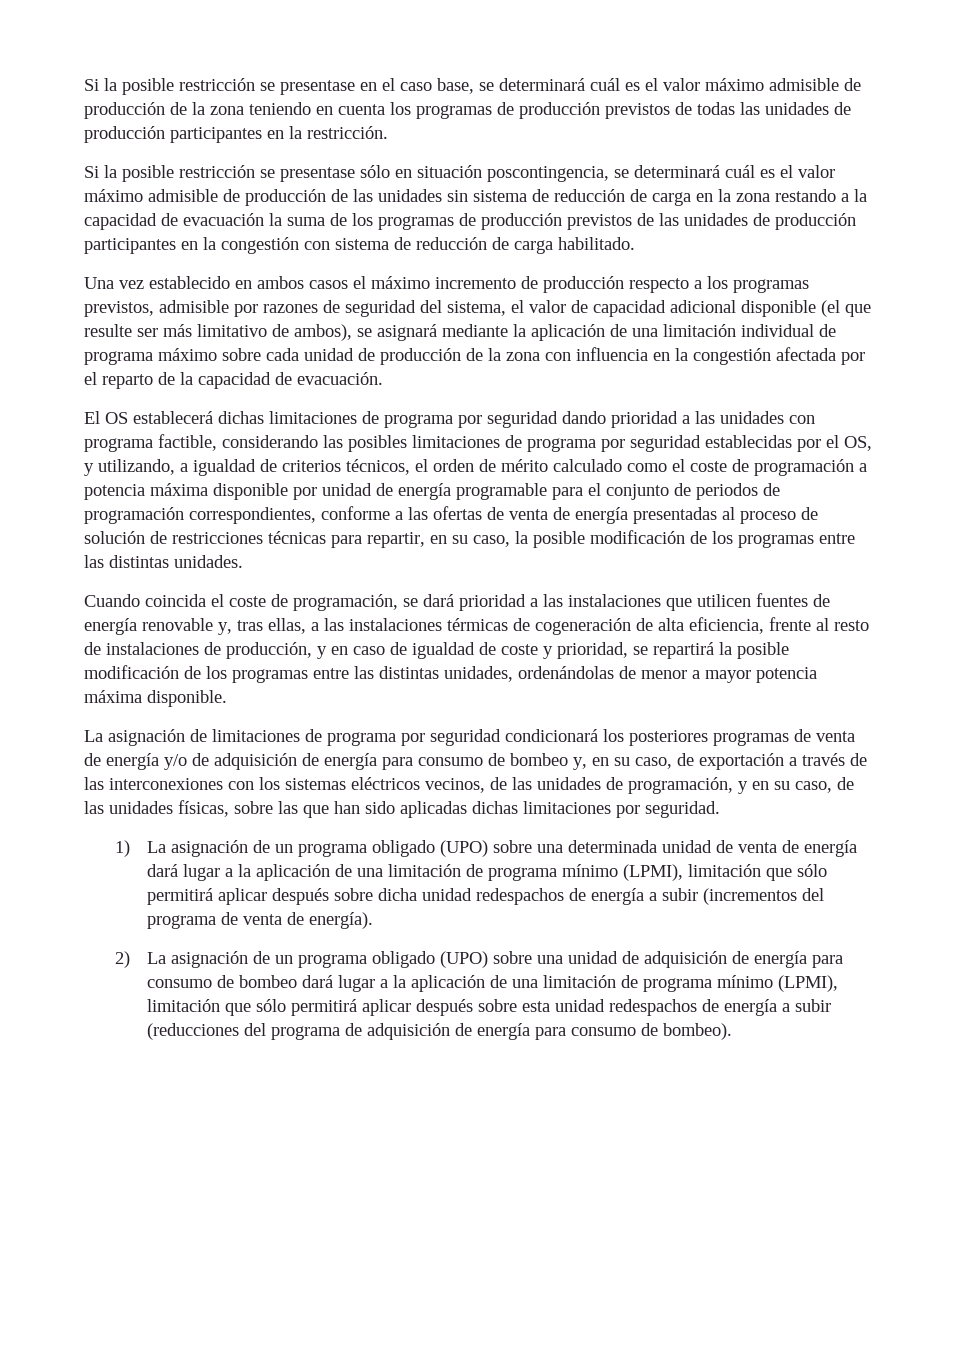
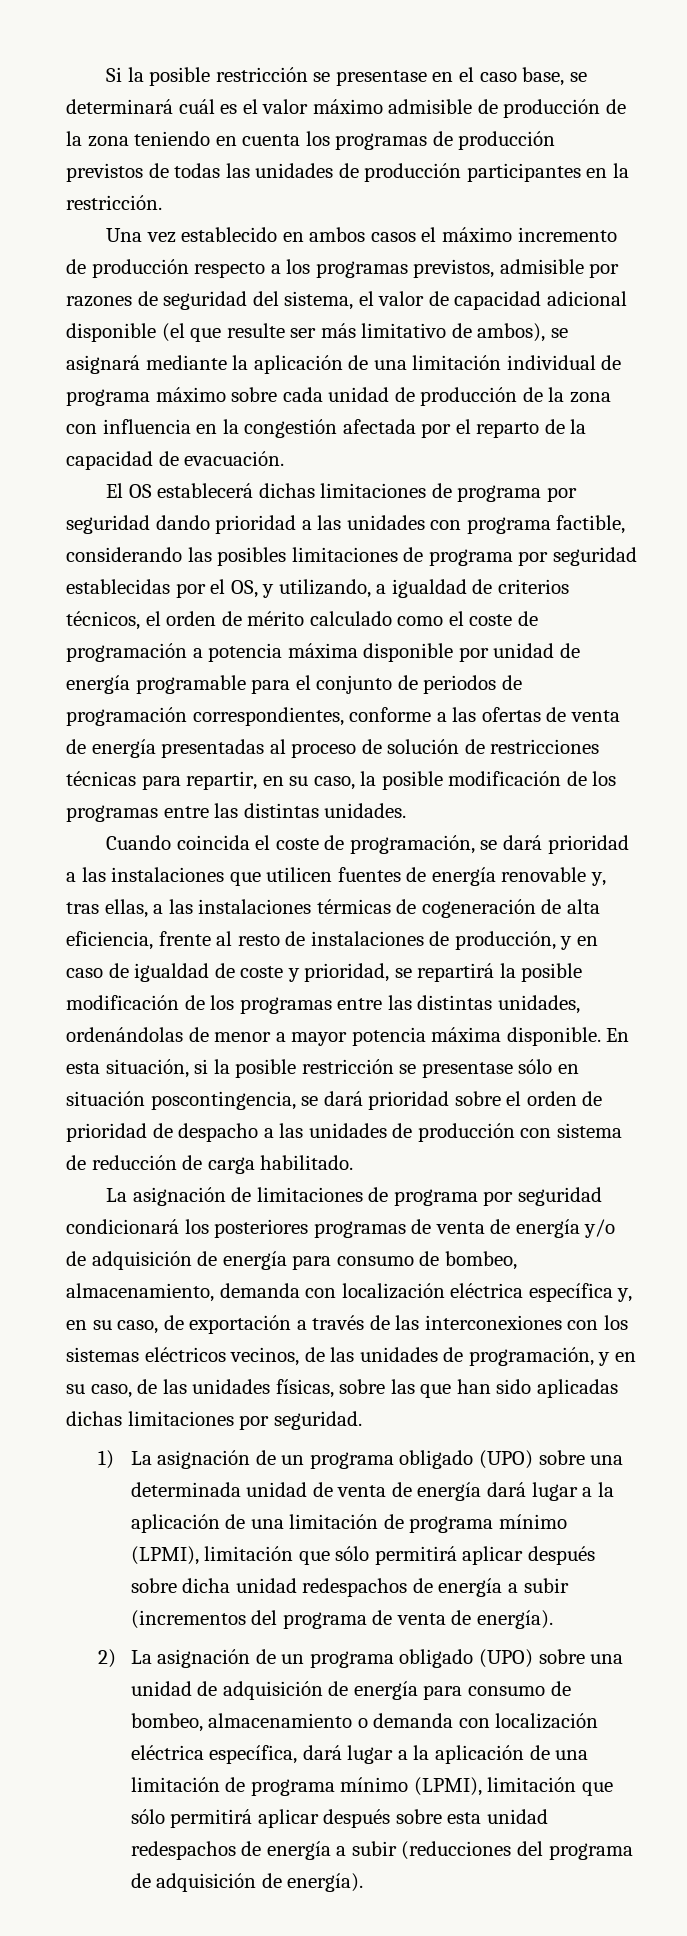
- Si la posible restricción se presentase sólo en situación poscontingencia, se determinará cuál es el valor máximo admisible de producción de las unidades sin sistema de reducción de carga en la zona restando a la capacidad de evacuación la suma de los programas de producción previstos de las unidades de producción participantes en la congestión con sistema de reducción de carga habilitado.
+ En esta situación, si la posible restricción se presentase sólo en situación poscontingencia, se dará prioridad sobre el orden de prioridad de despacho a las unidades de producción con sistema de reducción de carga habilitado.
- La asignación de limitaciones de programa por seguridad condicionará los posteriores programas de venta de energía y/o de adquisición de energía para consumo de bombeo y, en su caso, de exportación a través de las interconexiones con los sistemas eléctricos vecinos, de las unidades de programación, y en su caso, de las unidades físicas, sobre las que han sido aplicadas dichas limitaciones por seguridad.
+ La asignación de limitaciones de programa por seguridad condicionará los posteriores programas de venta de energía y/o de adquisición de energía para consumo de bombeo, almacenamiento, demanda con localización eléctrica específica y, en su caso, de exportación a través de las interconexiones con los sistemas eléctricos vecinos, de las unidades de programación, y en su caso, de las unidades físicas, sobre las que han sido aplicadas dichas limitaciones por seguridad.
- 2) La asignación de un programa obligado (UPO) sobre una unidad de adquisición de energía para consumo de bombeo dará lugar a la aplicación de una limitación de programa mínimo (LPMI), limitación que sólo permitirá aplicar después sobre esta unidad redespachos de energía a subir (reducciones del programa de adquisición de energía para consumo de bombeo).
+ 2) La asignación de un programa obligado (UPO) sobre una unidad de adquisición de energía para consumo de bombeo, almacenamiento o demanda con localización eléctrica específica, dará lugar a la aplicación de una limitación de programa mínimo (LPMI), limitación que sólo permitirá aplicar después sobre esta unidad redespachos de energía a subir (reducciones del programa de adquisición de energía).

